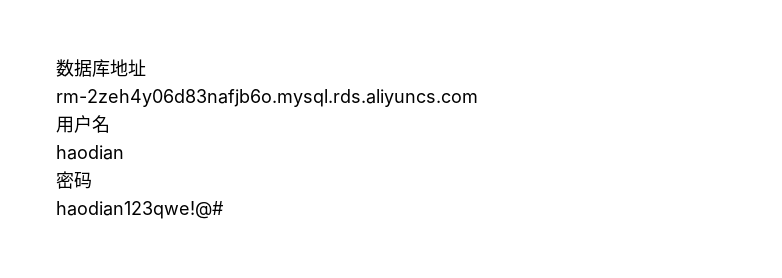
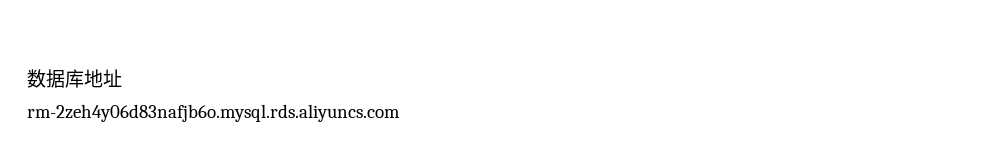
- 用户名
- haodian
- 密码
- haodian123qwe!@#

